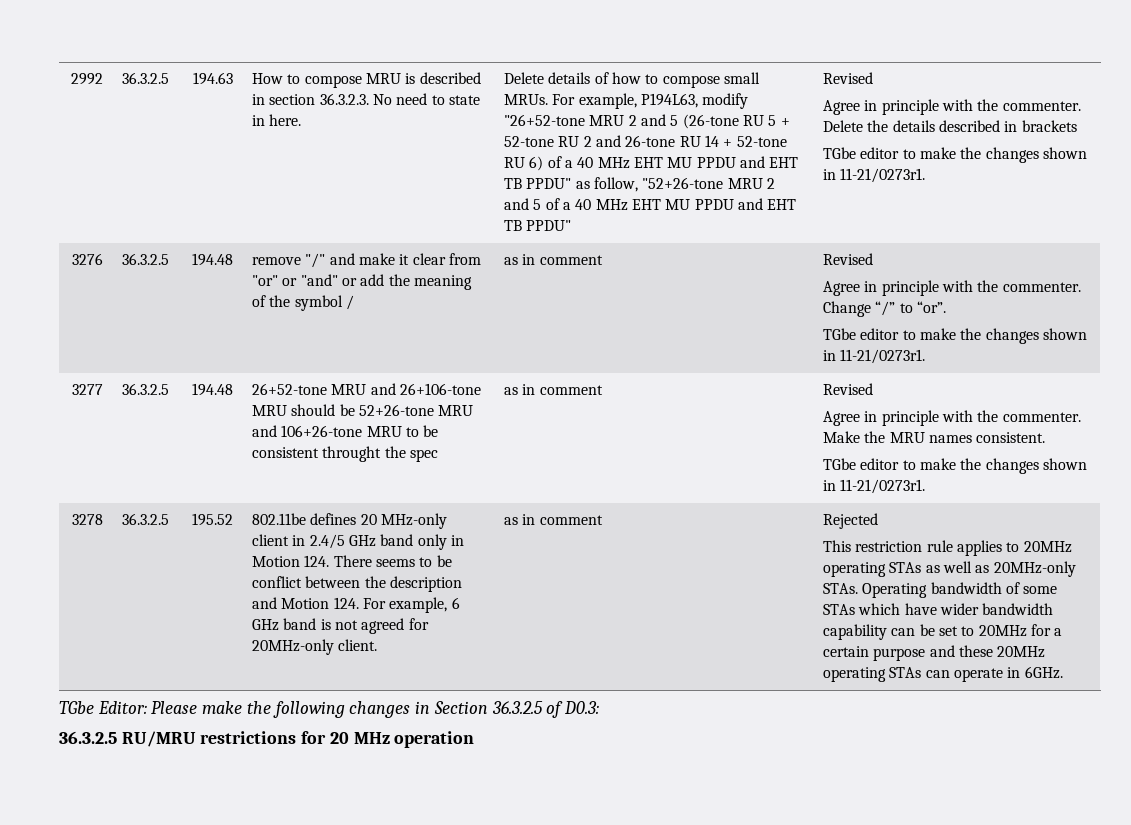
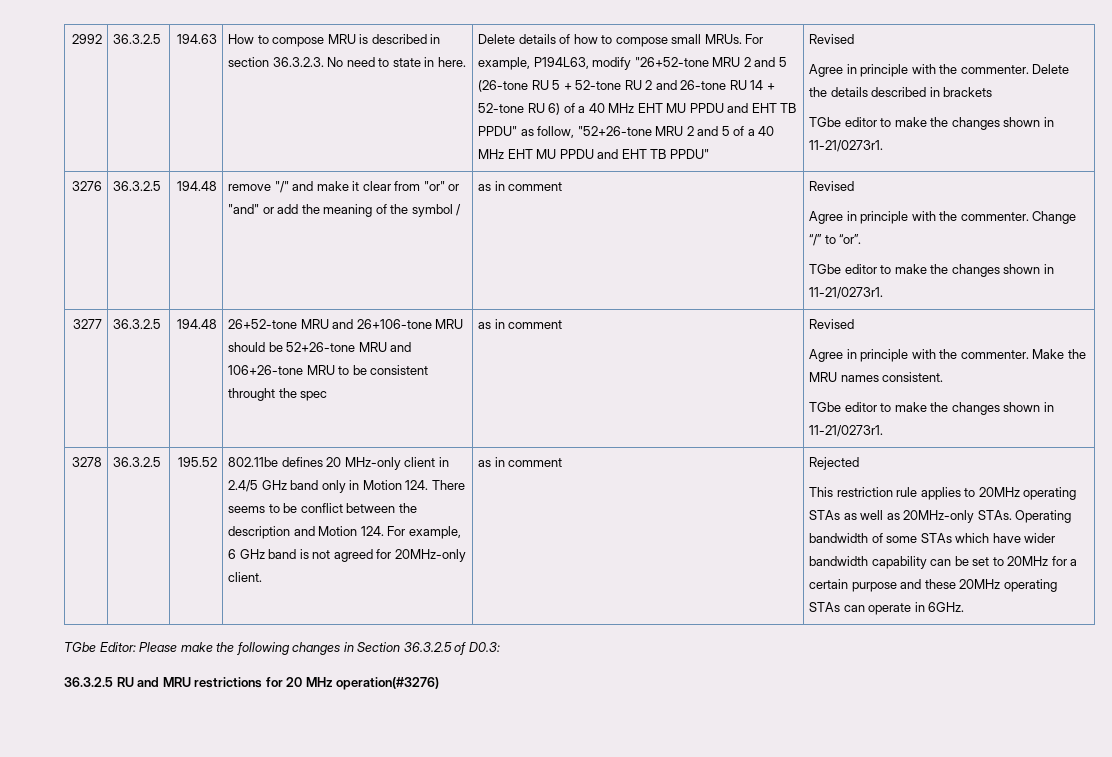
- 36.3.2.5 RU/MRU restrictions for 20 MHz operation
+ 36.3.2.5 RU and MRU restrictions for 20 MHz operation(#3276)

